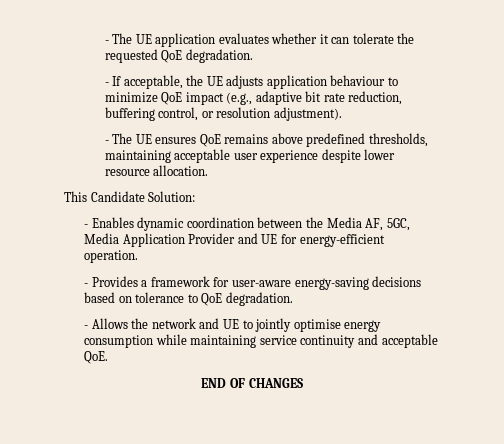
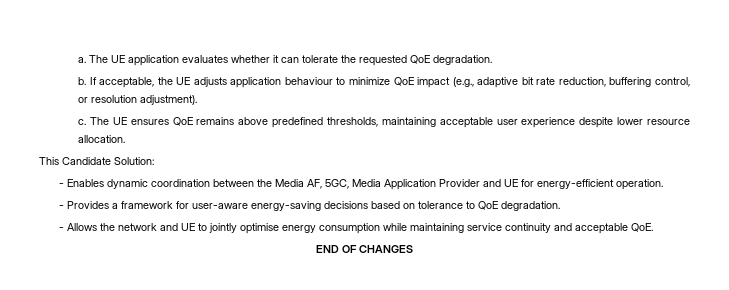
- - The UE application evaluates whether it can tolerate the requested QoE degradation.
+ a. The UE application evaluates whether it can tolerate the requested QoE degradation.
- - If acceptable, the UE adjusts application behaviour to minimize QoE impact (e.g., adaptive bit rate reduction, buffering control, or resolution adjustment).
+ b. If acceptable, the UE adjusts application behaviour to minimize QoE impact (e.g., adaptive bit rate reduction, buffering control, or resolution adjustment).
- - The UE ensures QoE remains above predefined thresholds, maintaining acceptable user experience despite lower resource allocation.
+ c. The UE ensures QoE remains above predefined thresholds, maintaining acceptable user experience despite lower resource allocation.

